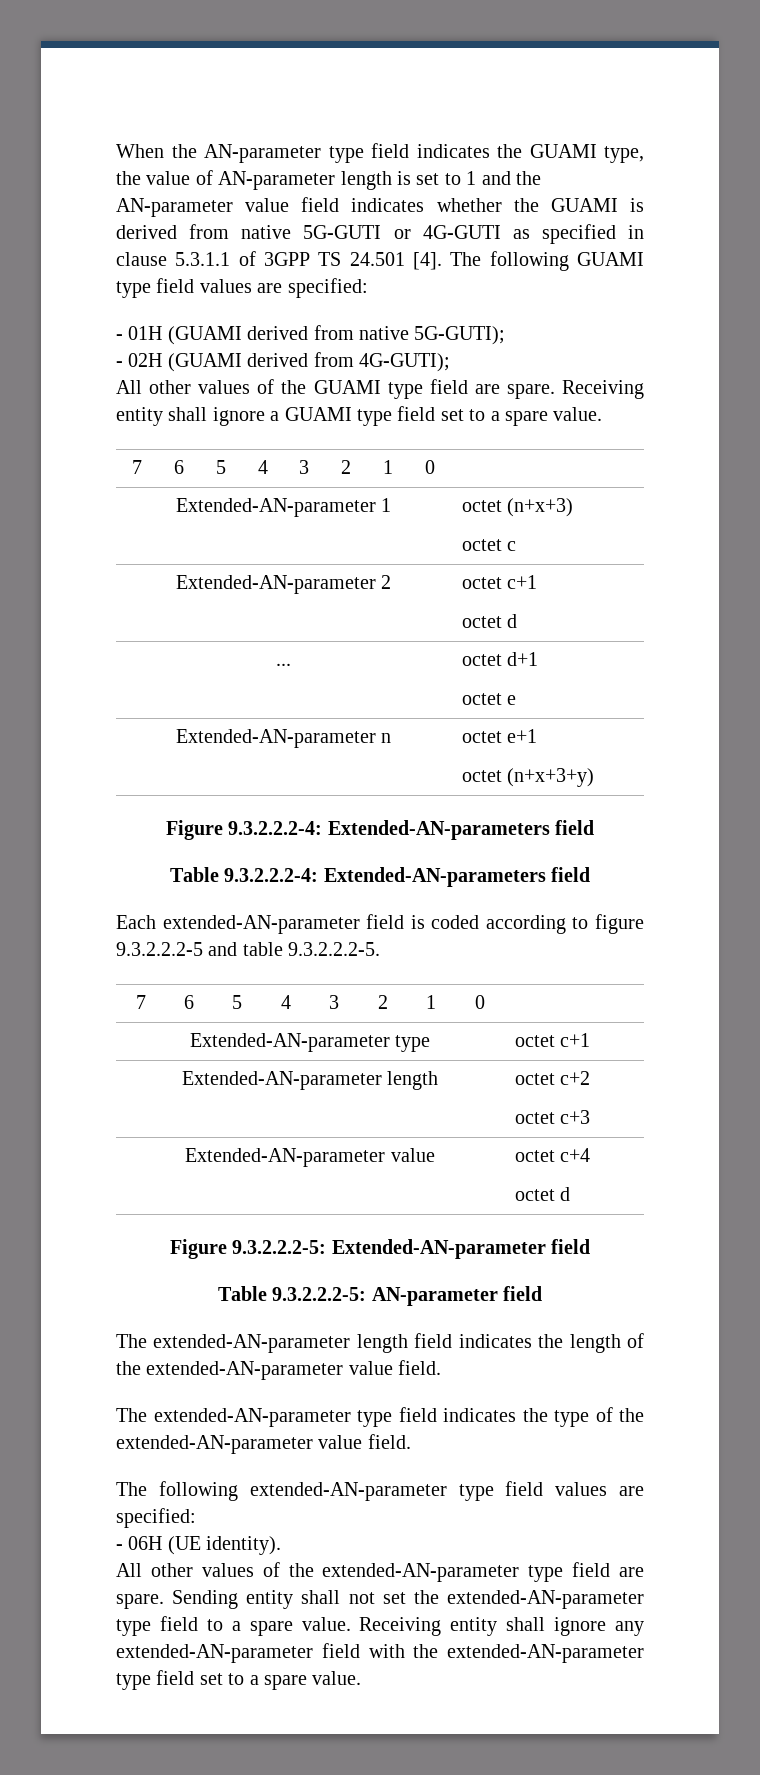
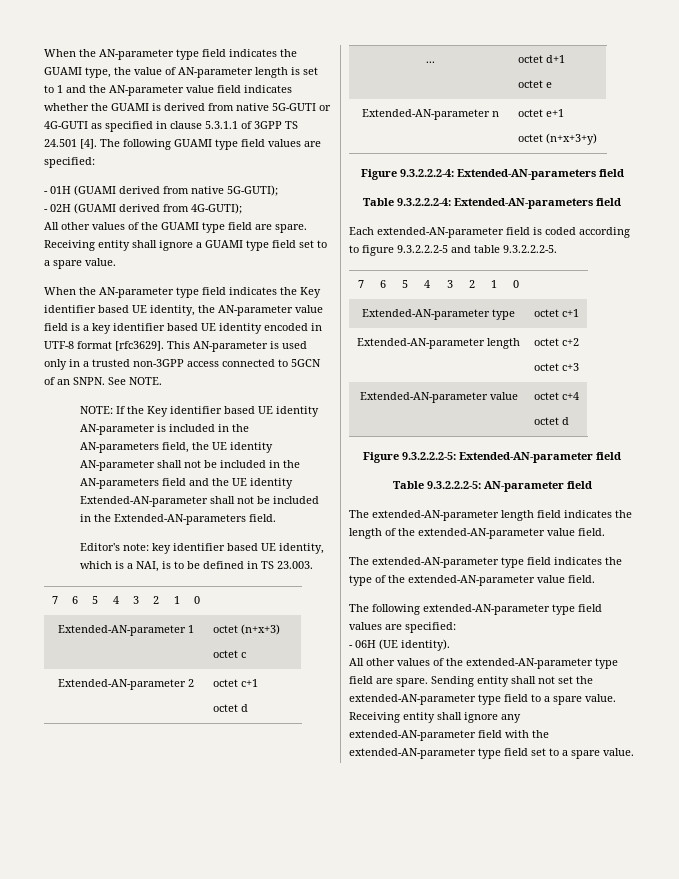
+ When the AN-parameter type field indicates the Key identifier based UE identity, the AN-parameter value field is a key identifier based UE identity encoded in UTF-8 format [rfc3629]. This AN-parameter is used only in a trusted non-3GPP access connected to 5GCN of an SNPN. See NOTE.
+ NOTE: If the Key identifier based UE identity AN-parameter is included in the AN-parameters field, the UE identity AN-parameter shall not be included in the AN-parameters field and the UE identity Extended-AN-parameter shall not be included in the Extended-AN-parameters field.
+ Editor's note: key identifier based UE identity, which is a NAI, is to be defined in TS 23.003.

